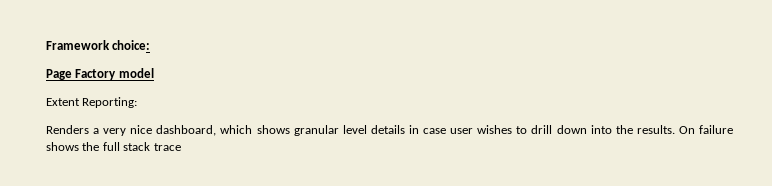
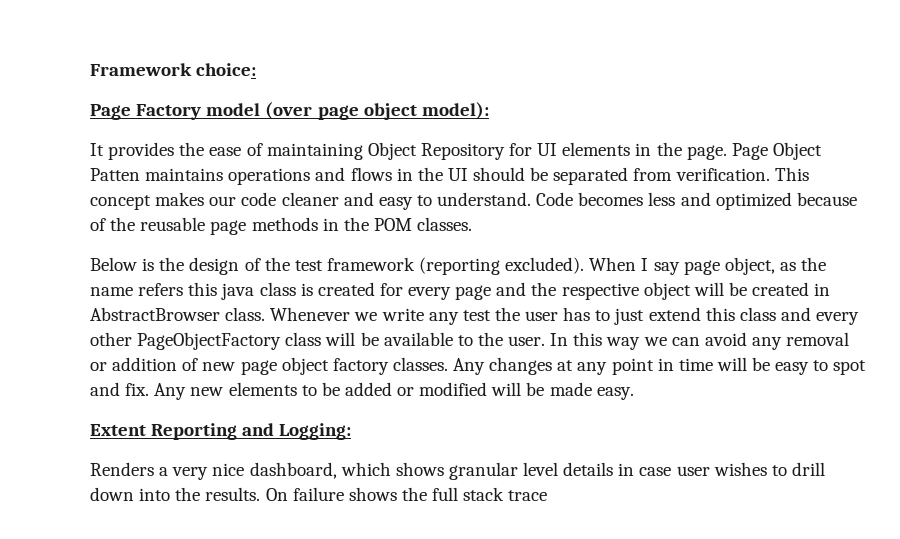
- Page Factory model
- Extent Reporting:
+ Page Factory model (over page object model):
+ It provides the ease of maintaining Object Repository for UI elements in the page. Page Object Patten maintains operations and flows in the UI should be separated from verification. This concept makes our code cleaner and easy to understand. Code becomes less and optimized because of the reusable page methods in the POM classes.
+ Below is the design of the test framework (reporting excluded). When I say page object, as the name refers this java class is created for every page and the respective object will be created in AbstractBrowser class. Whenever we write any test the user has to just extend this class and every other PageObjectFactory class will be available to the user. In this way we can avoid any removal or addition of new page object factory classes. Any changes at any point in time will be easy to spot and fix. Any new elements to be added or modified will be made easy.
+ Extent Reporting and Logging:

